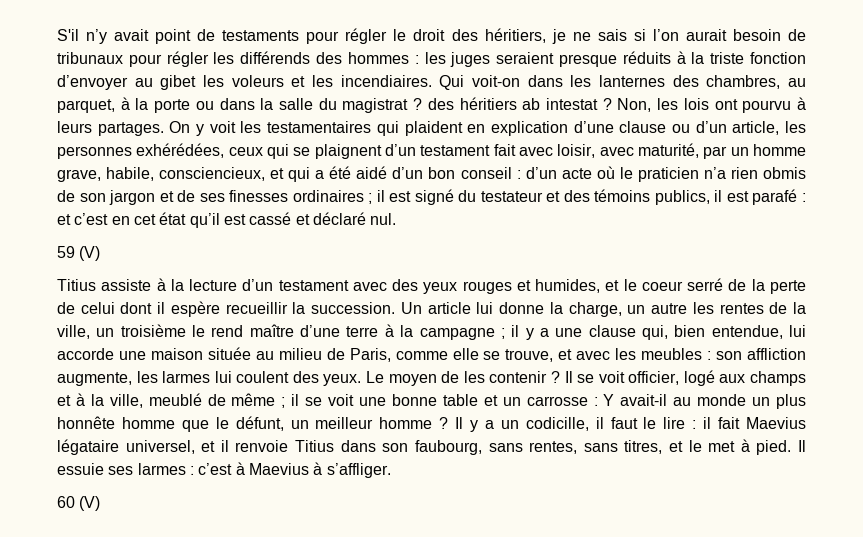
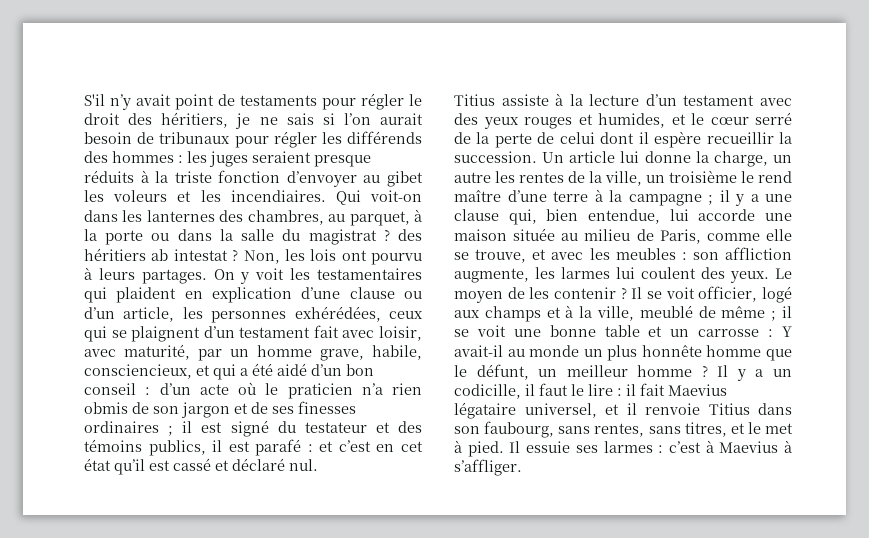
- 59 (V)
- Titius assiste à la lecture d’un testament avec des yeux rouges et humides, et le coeur serré de la perte de celui dont il espère recueillir la succession.
+ Titius assiste à la lecture d’un testament avec des yeux rouges et humides, et le cœur serré de la perte de celui dont il espère recueillir la succession.
- 60 (V)

